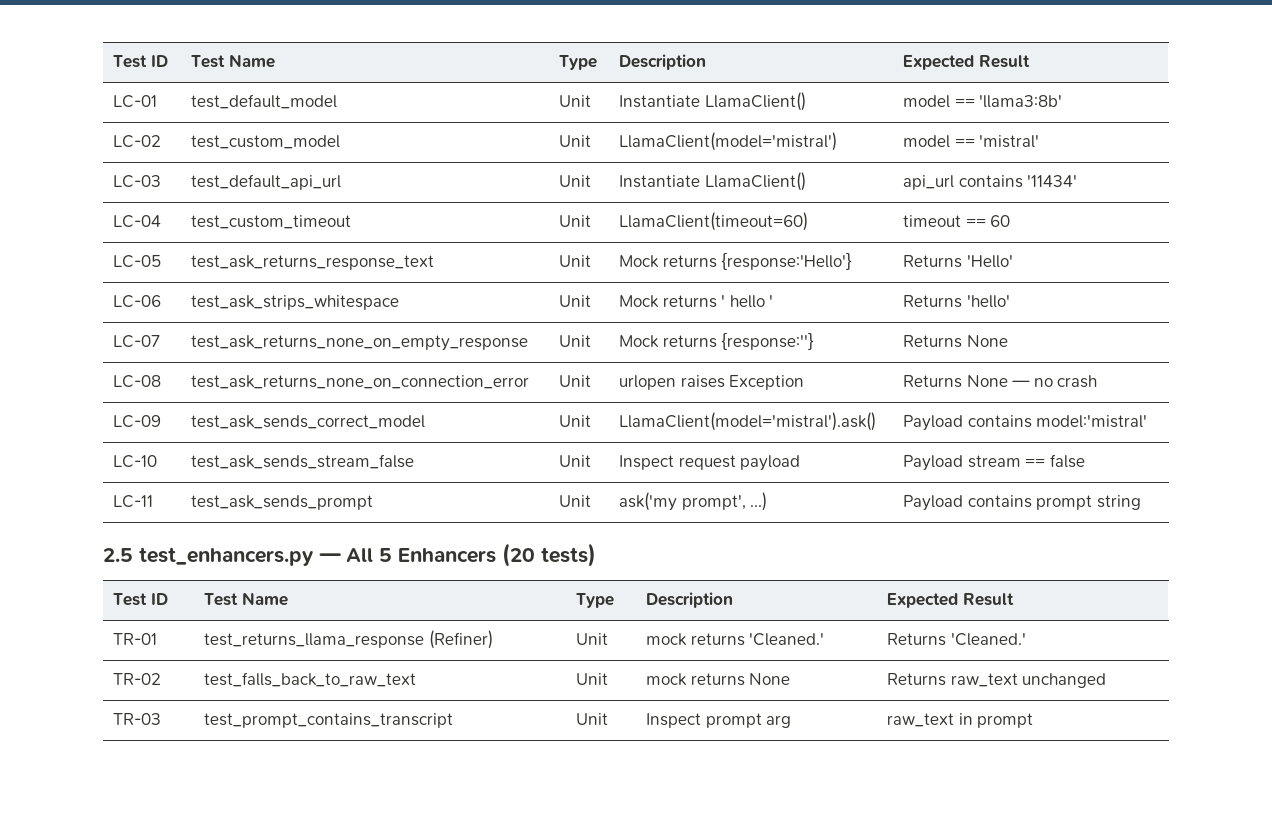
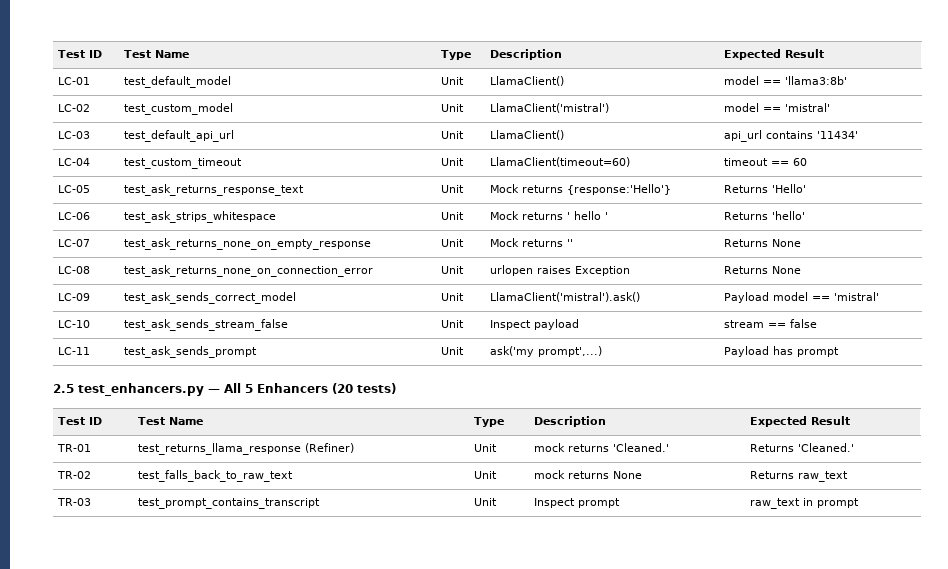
- LC-01 | test_default_model | Unit | Instantiate LlamaClient() | model == 'llama3:8b'
+ LC-01 | test_default_model | Unit | LlamaClient() | model == 'llama3:8b'
- LC-02 | test_custom_model | Unit | LlamaClient(model='mistral') | model == 'mistral'
+ LC-02 | test_custom_model | Unit | LlamaClient('mistral') | model == 'mistral'
- LC-03 | test_default_api_url | Unit | Instantiate LlamaClient() | api_url contains '11434'
+ LC-03 | test_default_api_url | Unit | LlamaClient() | api_url contains '11434'
- LC-07 | test_ask_returns_none_on_empty_response | Unit | Mock returns {response:''} | Returns None
+ LC-07 | test_ask_returns_none_on_empty_response | Unit | Mock returns '' | Returns None
- LC-08 | test_ask_returns_none_on_connection_error | Unit | urlopen raises Exception | Returns None — no crash
+ LC-08 | test_ask_returns_none_on_connection_error | Unit | urlopen raises Exception | Returns None
- LC-09 | test_ask_sends_correct_model | Unit | LlamaClient(model='mistral').ask() | Payload contains model:'mistral'
+ LC-09 | test_ask_sends_correct_model | Unit | LlamaClient('mistral').ask() | Payload model == 'mistral'
- LC-10 | test_ask_sends_stream_false | Unit | Inspect request payload | Payload stream == false
+ LC-10 | test_ask_sends_stream_false | Unit | Inspect payload | stream == false
- LC-11 | test_ask_sends_prompt | Unit | ask('my prompt', ...) | Payload contains prompt string
+ LC-11 | test_ask_sends_prompt | Unit | ask('my prompt',...) | Payload has prompt
- TR-02 | test_falls_back_to_raw_text | Unit | mock returns None | Returns raw_text unchanged
+ TR-02 | test_falls_back_to_raw_text | Unit | mock returns None | Returns raw_text
- TR-03 | test_prompt_contains_transcript | Unit | Inspect prompt arg | raw_text in prompt
+ TR-03 | test_prompt_contains_transcript | Unit | Inspect prompt | raw_text in prompt

